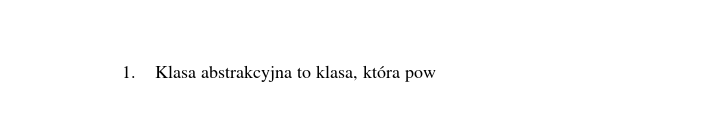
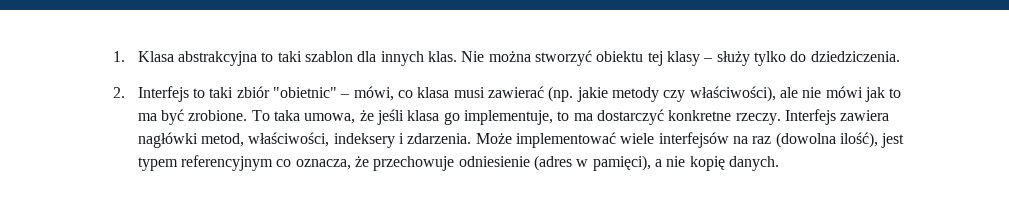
- 1. Klasa abstrakcyjna to klasa, która pow
+ 1. Klasa abstrakcyjna to taki szablon dla innych klas. Nie można stworzyć obiektu tej klasy – służy tylko do dziedziczenia.
+ 2. Interfejs to taki zbiór "obietnic" – mówi, co klasa musi zawierać (np. jakie metody czy właściwości), ale nie mówi jak to ma być zrobione. To taka umowa, że jeśli klasa go implementuje, to ma dostarczyć konkretne rzeczy. Interfejs zawiera nagłówki metod, właściwości, indeksery i zdarzenia. Może implementować wiele interfejsów na raz (dowolna ilość), jest typem referencyjnym co oznacza, że przechowuje odniesienie (adres w pamięci), a nie kopię danych.

